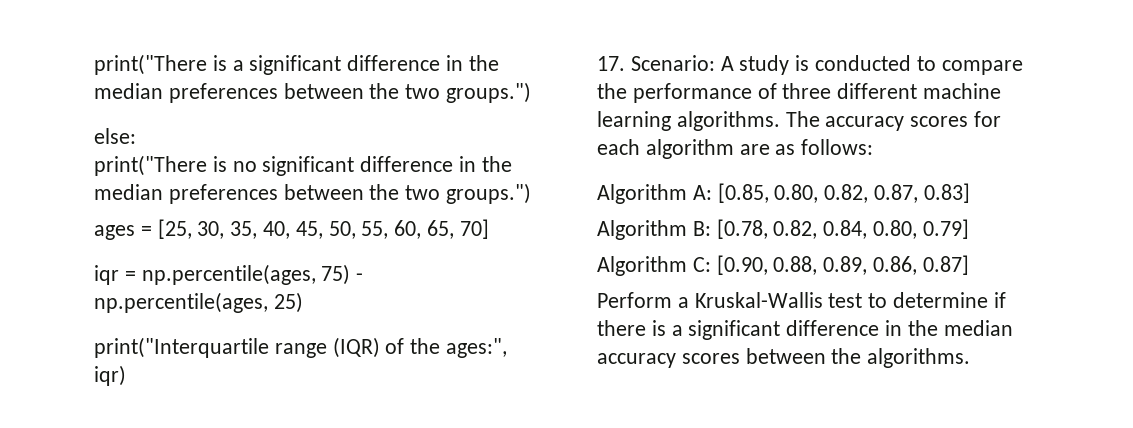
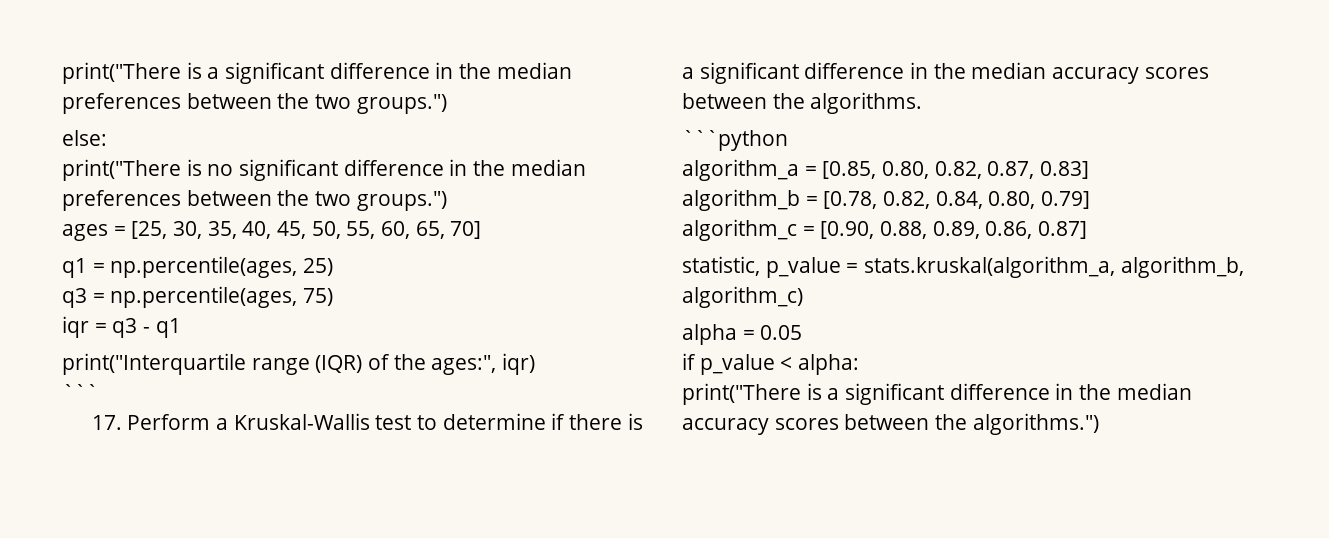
- iqr = np.percentile(ages, 75) - np.percentile(ages, 25)
+ q1 = np.percentile(ages, 25)
+ q3 = np.percentile(ages, 75)
+ iqr = q3 - q1
+ ```
- 17. Scenario: A study is conducted to compare the performance of three different machine learning algorithms. The accuracy scores for each algorithm are as follows:
- Algorithm A: [0.85, 0.80, 0.82, 0.87, 0.83]
- Algorithm B: [0.78, 0.82, 0.84, 0.80, 0.79]
- Algorithm C: [0.90, 0.88, 0.89, 0.86, 0.87]
- Perform a Kruskal-Wallis test to determine if there is a significant difference in the median accuracy scores between the algorithms.
+ 17. Perform a Kruskal-Wallis test to determine if there is a significant difference in the median accuracy scores between the algorithms.
+ ```python
+ algorithm_a = [0.85, 0.80, 0.82, 0.87, 0.83]
+ algorithm_b = [0.78, 0.82, 0.84, 0.80, 0.79]
+ algorithm_c = [0.90, 0.88, 0.89, 0.86, 0.87]
+ statistic, p_value = stats.kruskal(algorithm_a, algorithm_b, algorithm_c)
+ alpha = 0.05
+ if p_value < alpha:
+ print("There is a significant difference in the median accuracy scores between the algorithms.")

